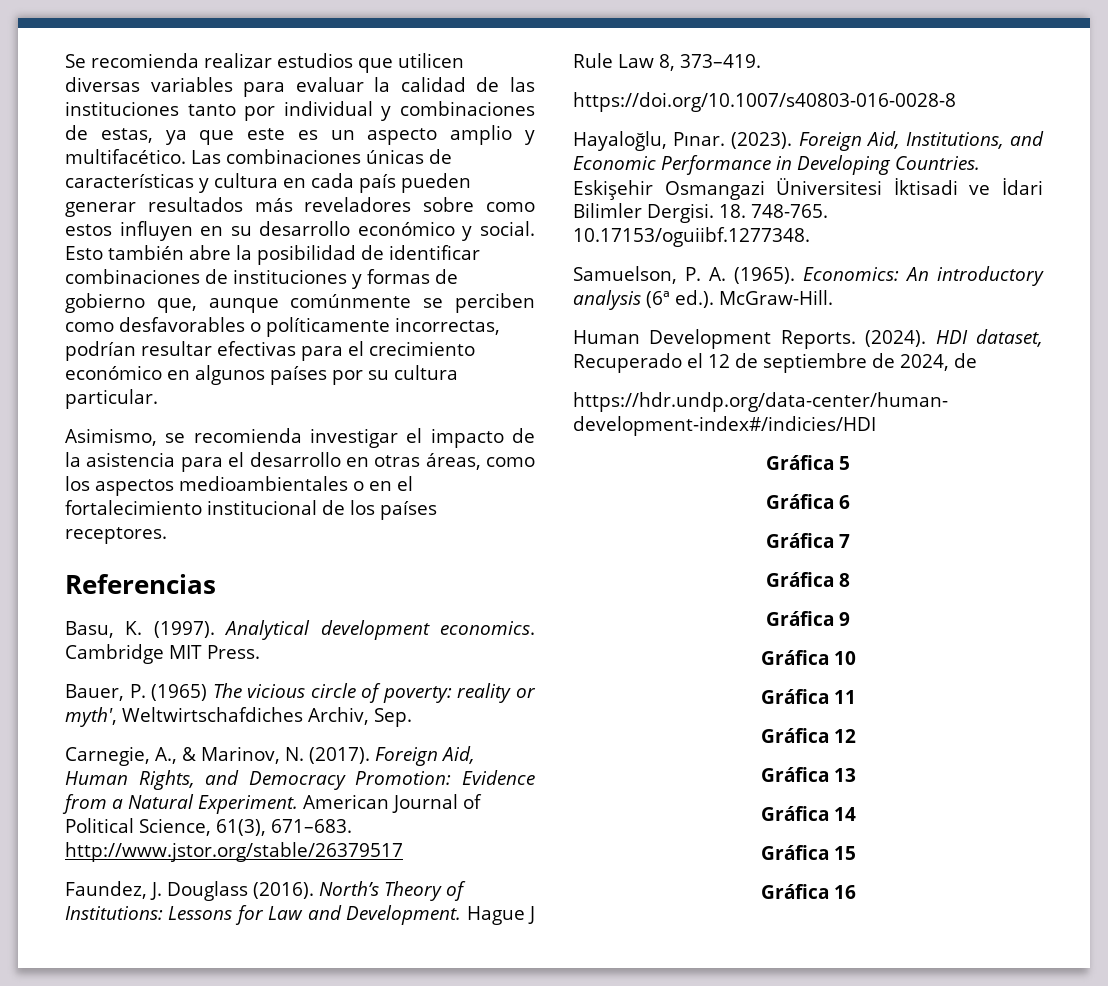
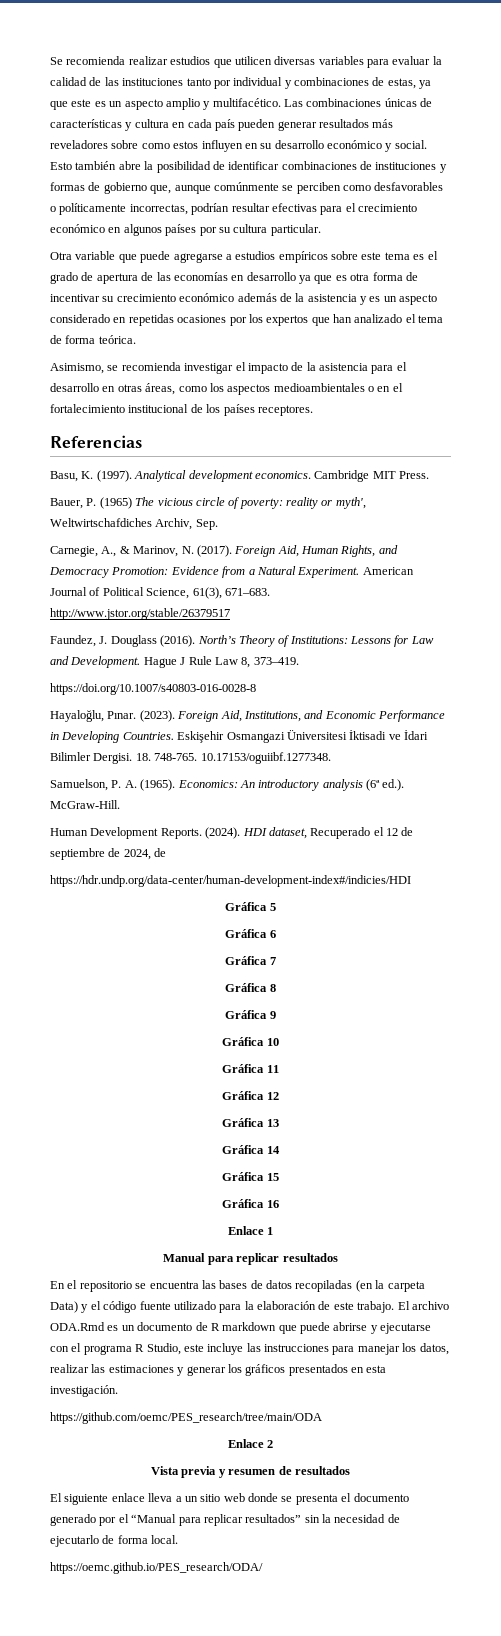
+ Otra variable que puede agregarse a estudios empíricos sobre este tema es el grado de apertura de las economías en desarrollo ya que es otra forma de incentivar su crecimiento económico además de la asistencia y es un aspecto considerado en repetidas ocasiones por los expertos que han analizado el tema de forma teórica.
+ Enlace 1
+ Manual para replicar resultados
+ En el repositorio se encuentra las bases de datos recopiladas (en la carpeta Data) y el código fuente utilizado para la elaboración de este trabajo. El archivo ODA.Rmd es un documento de R markdown que puede abrirse y ejecutarse con el programa R Studio, este incluye las instrucciones para manejar los datos, realizar las estimaciones y generar los gráficos presentados en esta investigación.
+ https://github.com/oemc/PES_research/tree/main/ODA
+ Enlace 2
+ Vista previa y resumen de resultados
+ El siguiente enlace lleva a un sitio web donde se presenta el documento generado por el “Manual para replicar resultados” sin la necesidad de ejecutarlo de forma local.
+ https://oemc.github.io/PES_research/ODA/

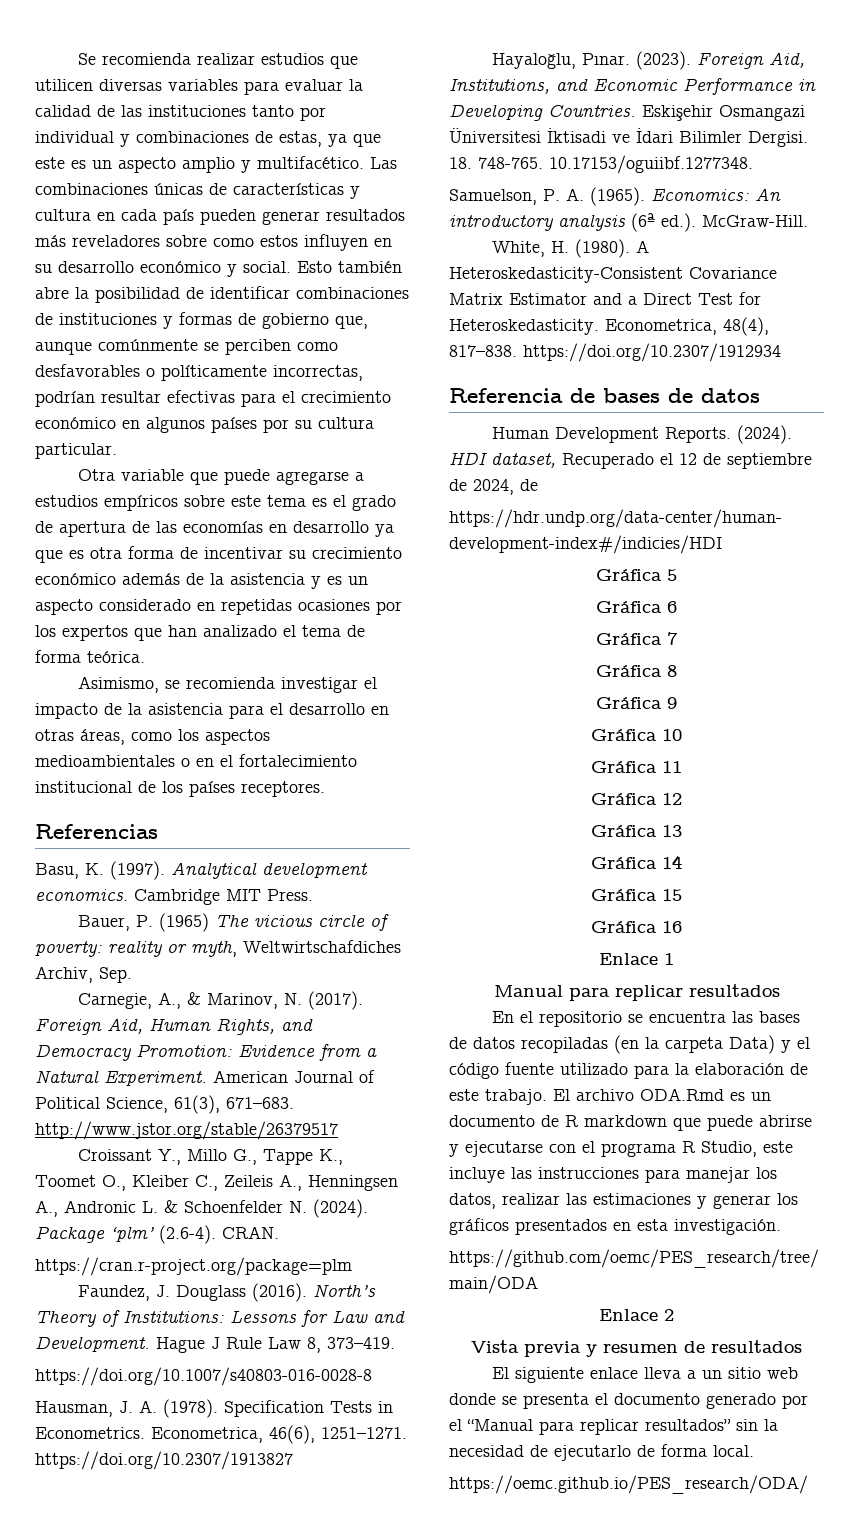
- Bauer, P. (1965) The vicious circle of poverty: reality or myth', Weltwirtschafdiches Archiv, Sep.
+ Bauer, P. (1965) The vicious circle of poverty: reality or myth, Weltwirtschafdiches Archiv, Sep.
+ Croissant Y., Millo G., Tappe K., Toomet O., Kleiber C., Zeileis A., Henningsen A., Andronic L. & Schoenfelder N. (2024). Package ‘plm’ (2.6-4). CRAN.
+ https://cran.r-project.org/package=plm
+ Hausman, J. A. (1978). Specification Tests in Econometrics. Econometrica, 46(6), 1251–1271. https://doi.org/10.2307/1913827
+ White, H. (1980). A Heteroskedasticity-Consistent Covariance Matrix Estimator and a Direct Test for Heteroskedasticity. Econometrica, 48(4), 817–838. https://doi.org/10.2307/1912934
+ Referencia de bases de datos

